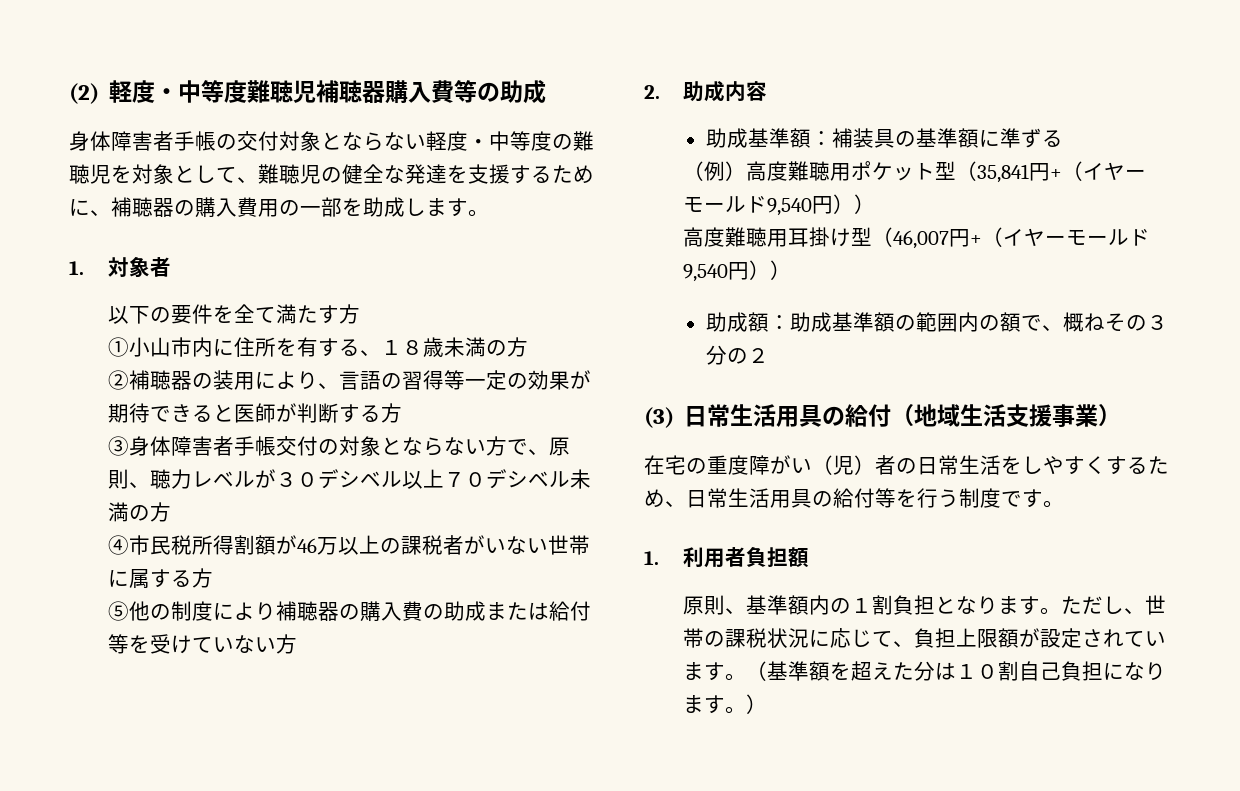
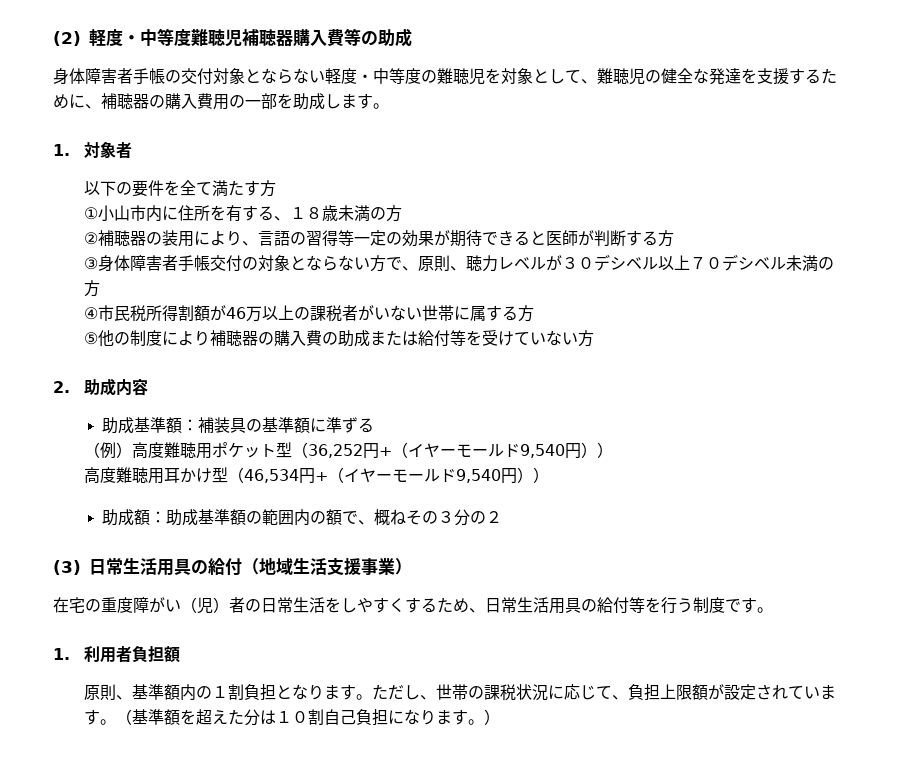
- （例）高度難聴用ポケット型（35,841円+（イヤーモールド9,540円））
+ （例）高度難聴用ポケット型（36,252円+（イヤーモールド9,540円））
- 高度難聴用耳掛け型（46,007円+（イヤーモールド9,540円））
+ 高度難聴用耳かけ型（46,534円+（イヤーモールド9,540円））

